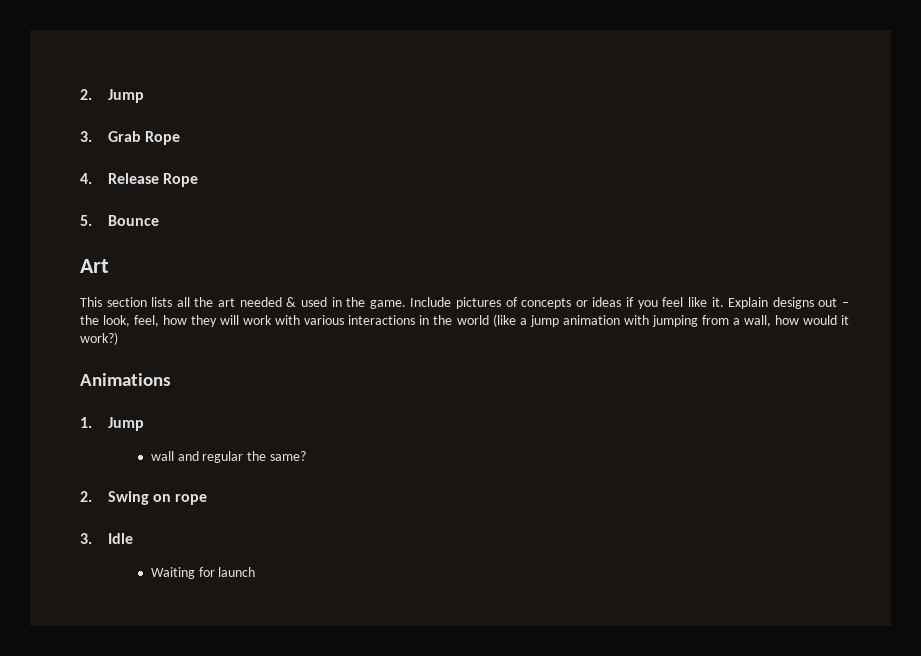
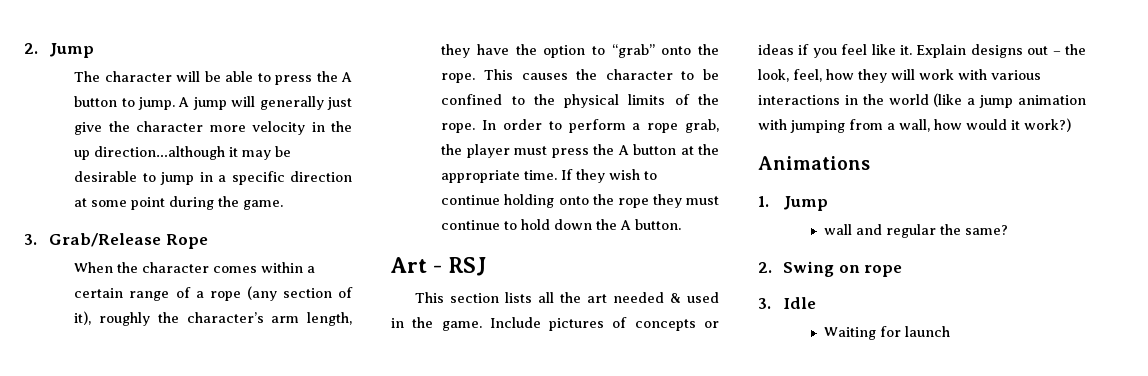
- 3. Grab Rope
- 4. Release Rope
- 5. Bounce
+ The character will be able to press the A button to jump. A jump will generally just give the character more velocity in the up direction…although it may be desirable to jump in a specific direction at some point during the game.
+ 3. Grab/Release Rope
+ When the character comes within a certain range of a rope (any section of it), roughly the character’s arm length, they have the option to “grab” onto the rope. This causes the character to be confined to the physical limits of the rope. In order to perform a rope grab, the player must press the A button at the appropriate time. If they wish to continue holding onto the rope they must continue to hold down the A button.
- Art
+ Art - RSJ

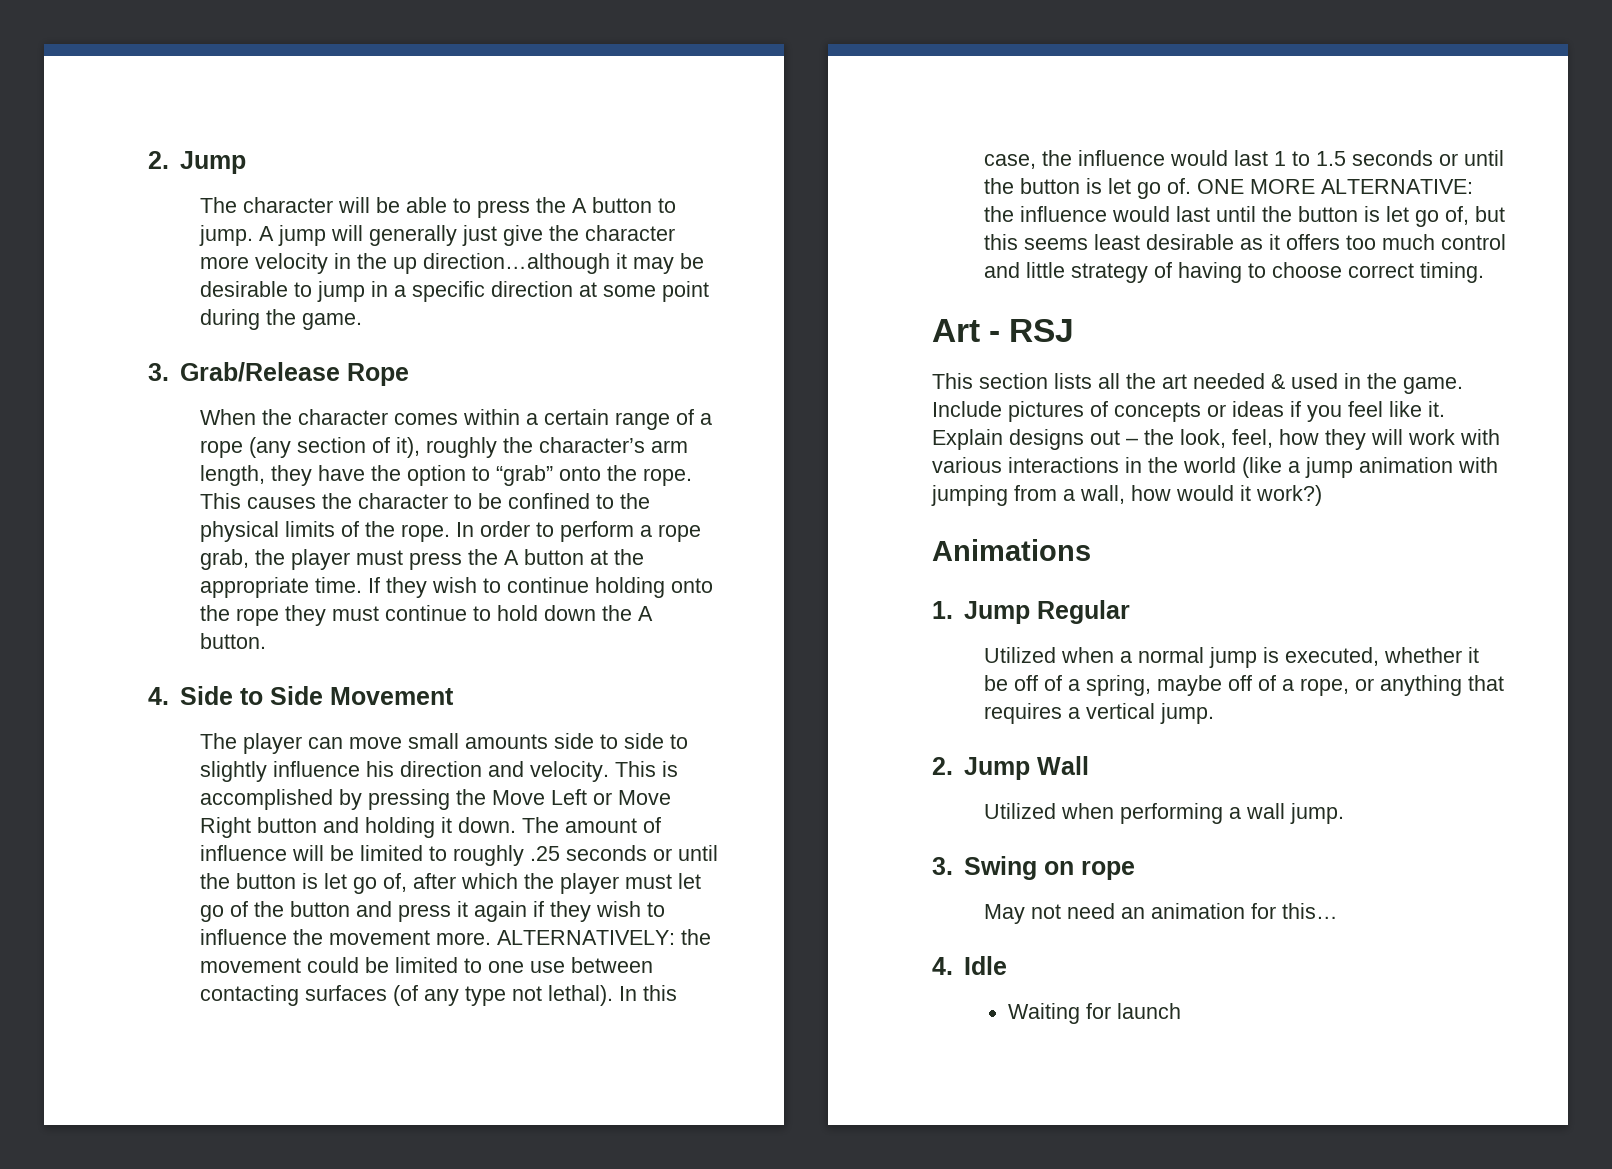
+ 4. Side to Side Movement
+ The player can move small amounts side to side to slightly influence his direction and velocity. This is accomplished by pressing the Move Left or Move Right button and holding it down. The amount of influence will be limited to roughly .25 seconds or until the button is let go of, after which the player must let go of the button and press it again if they wish to influence the movement more. ALTERNATIVELY: the movement could be limited to one use between contacting surfaces (of any type not lethal). In this case, the influence would last 1 to 1.5 seconds or until the button is let go of. ONE MORE ALTERNATIVE: the influence would last until the button is let go of, but this seems least desirable as it offers too much control and little strategy of having to choose correct timing.
- 1. Jump
- wall and regular the same?
- 2. Swing on rope
- 3. Idle
+ 1. Jump Regular
+ Utilized when a normal jump is executed, whether it be off of a spring, maybe off of a rope, or anything that requires a vertical jump.
+ 2. Jump Wall
+ Utilized when performing a wall jump.
+ 3. Swing on rope
+ May not need an animation for this…
+ 4. Idle

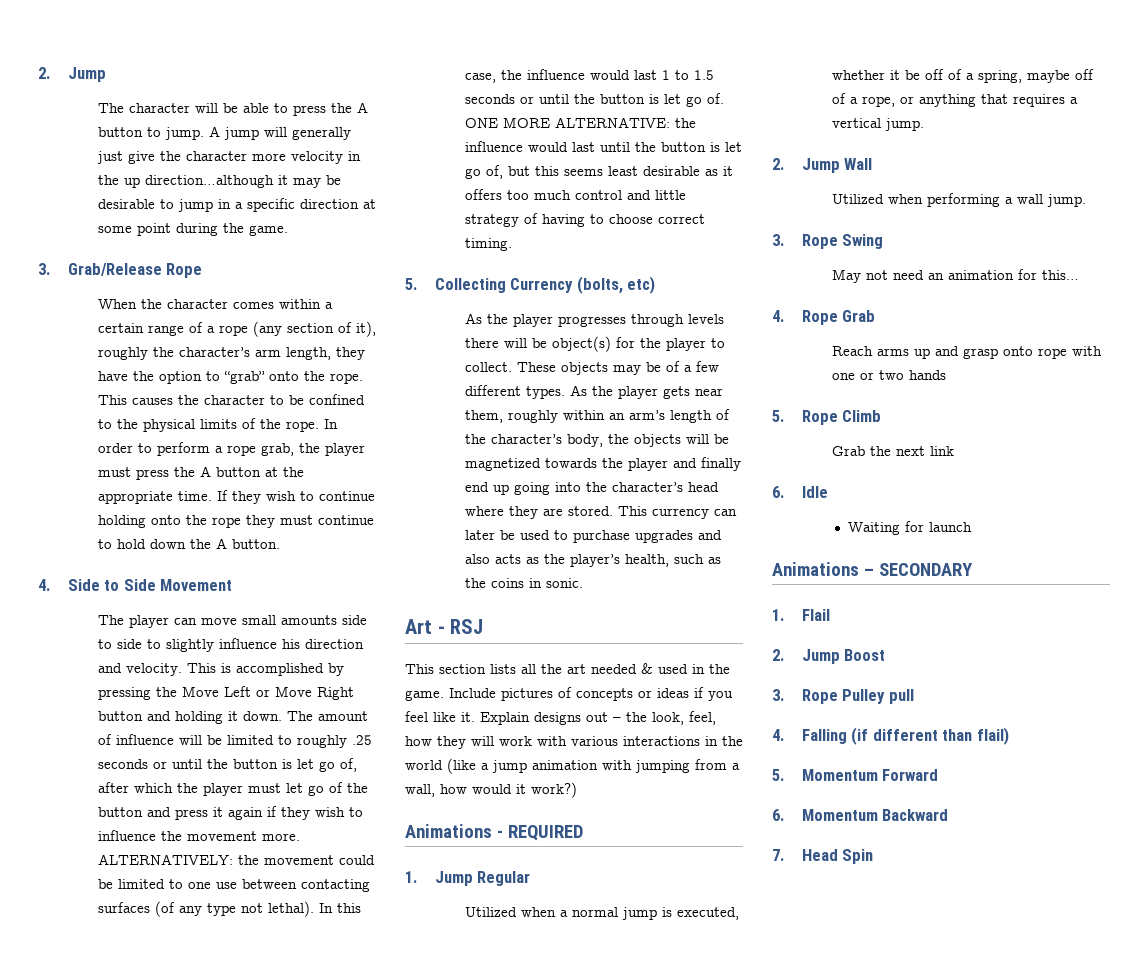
+ 5. Collecting Currency (bolts, etc)
+ As the player progresses through levels there will be object(s) for the player to collect. These objects may be of a few different types. As the player gets near them, roughly within an arm’s length of the character’s body, the objects will be magnetized towards the player and finally end up going into the character’s head where they are stored. This currency can later be used to purchase upgrades and also acts as the player’s health, such as the coins in sonic.
- Animations
+ Animations - REQUIRED
- 3. Swing on rope
+ 3. Rope Swing
- 4. Idle
+ 4. Rope Grab
+ Reach arms up and grasp onto rope with one or two hands
+ 5. Rope Climb
+ Grab the next link
+ 6. Idle
  Waiting for launch
+ Animations – SECONDARY
+ 1. Flail
+ 2. Jump Boost
+ 3. Rope Pulley pull
+ 4. Falling (if different than flail)
+ 5. Momentum Forward
+ 6. Momentum Backward
+ 7. Head Spin

